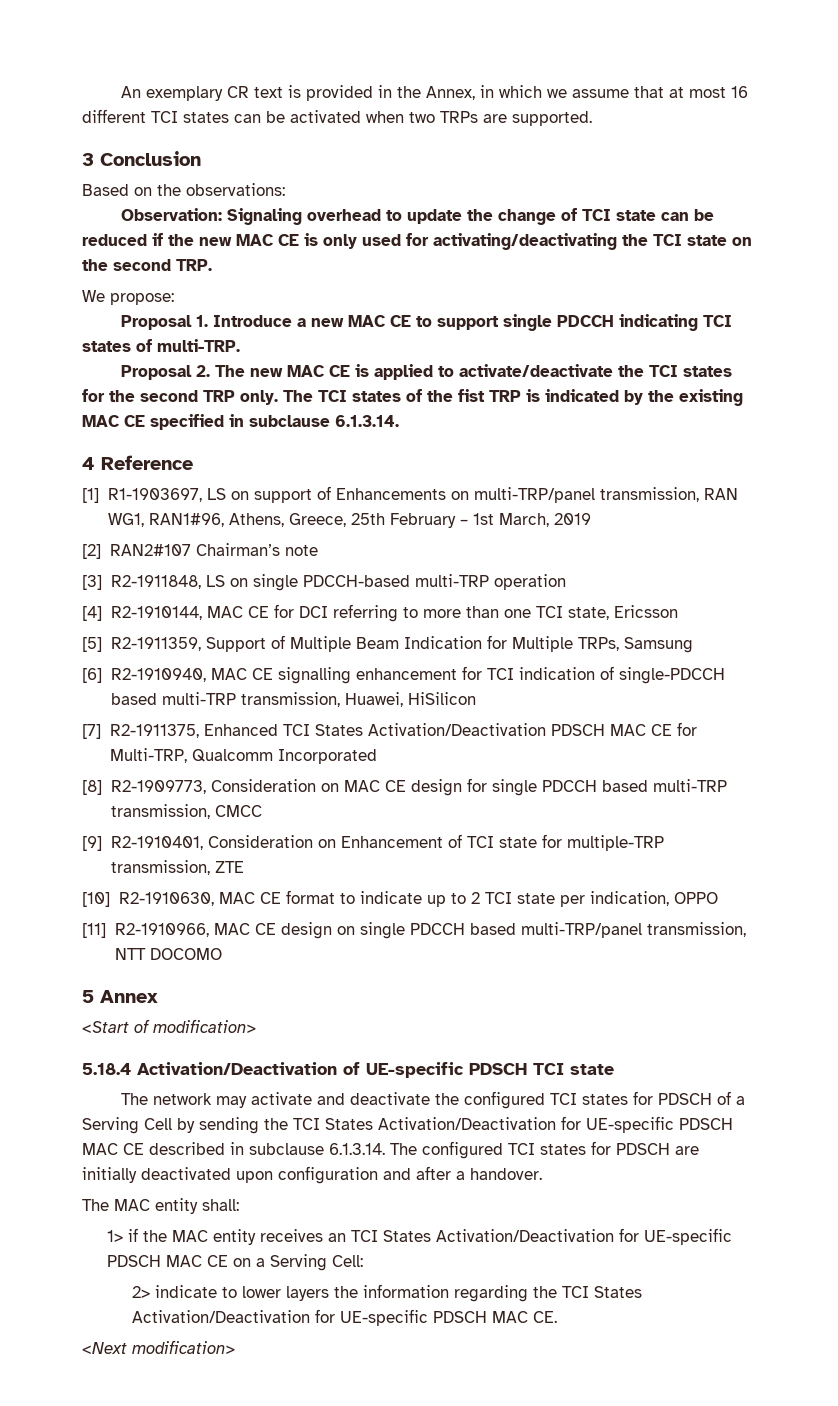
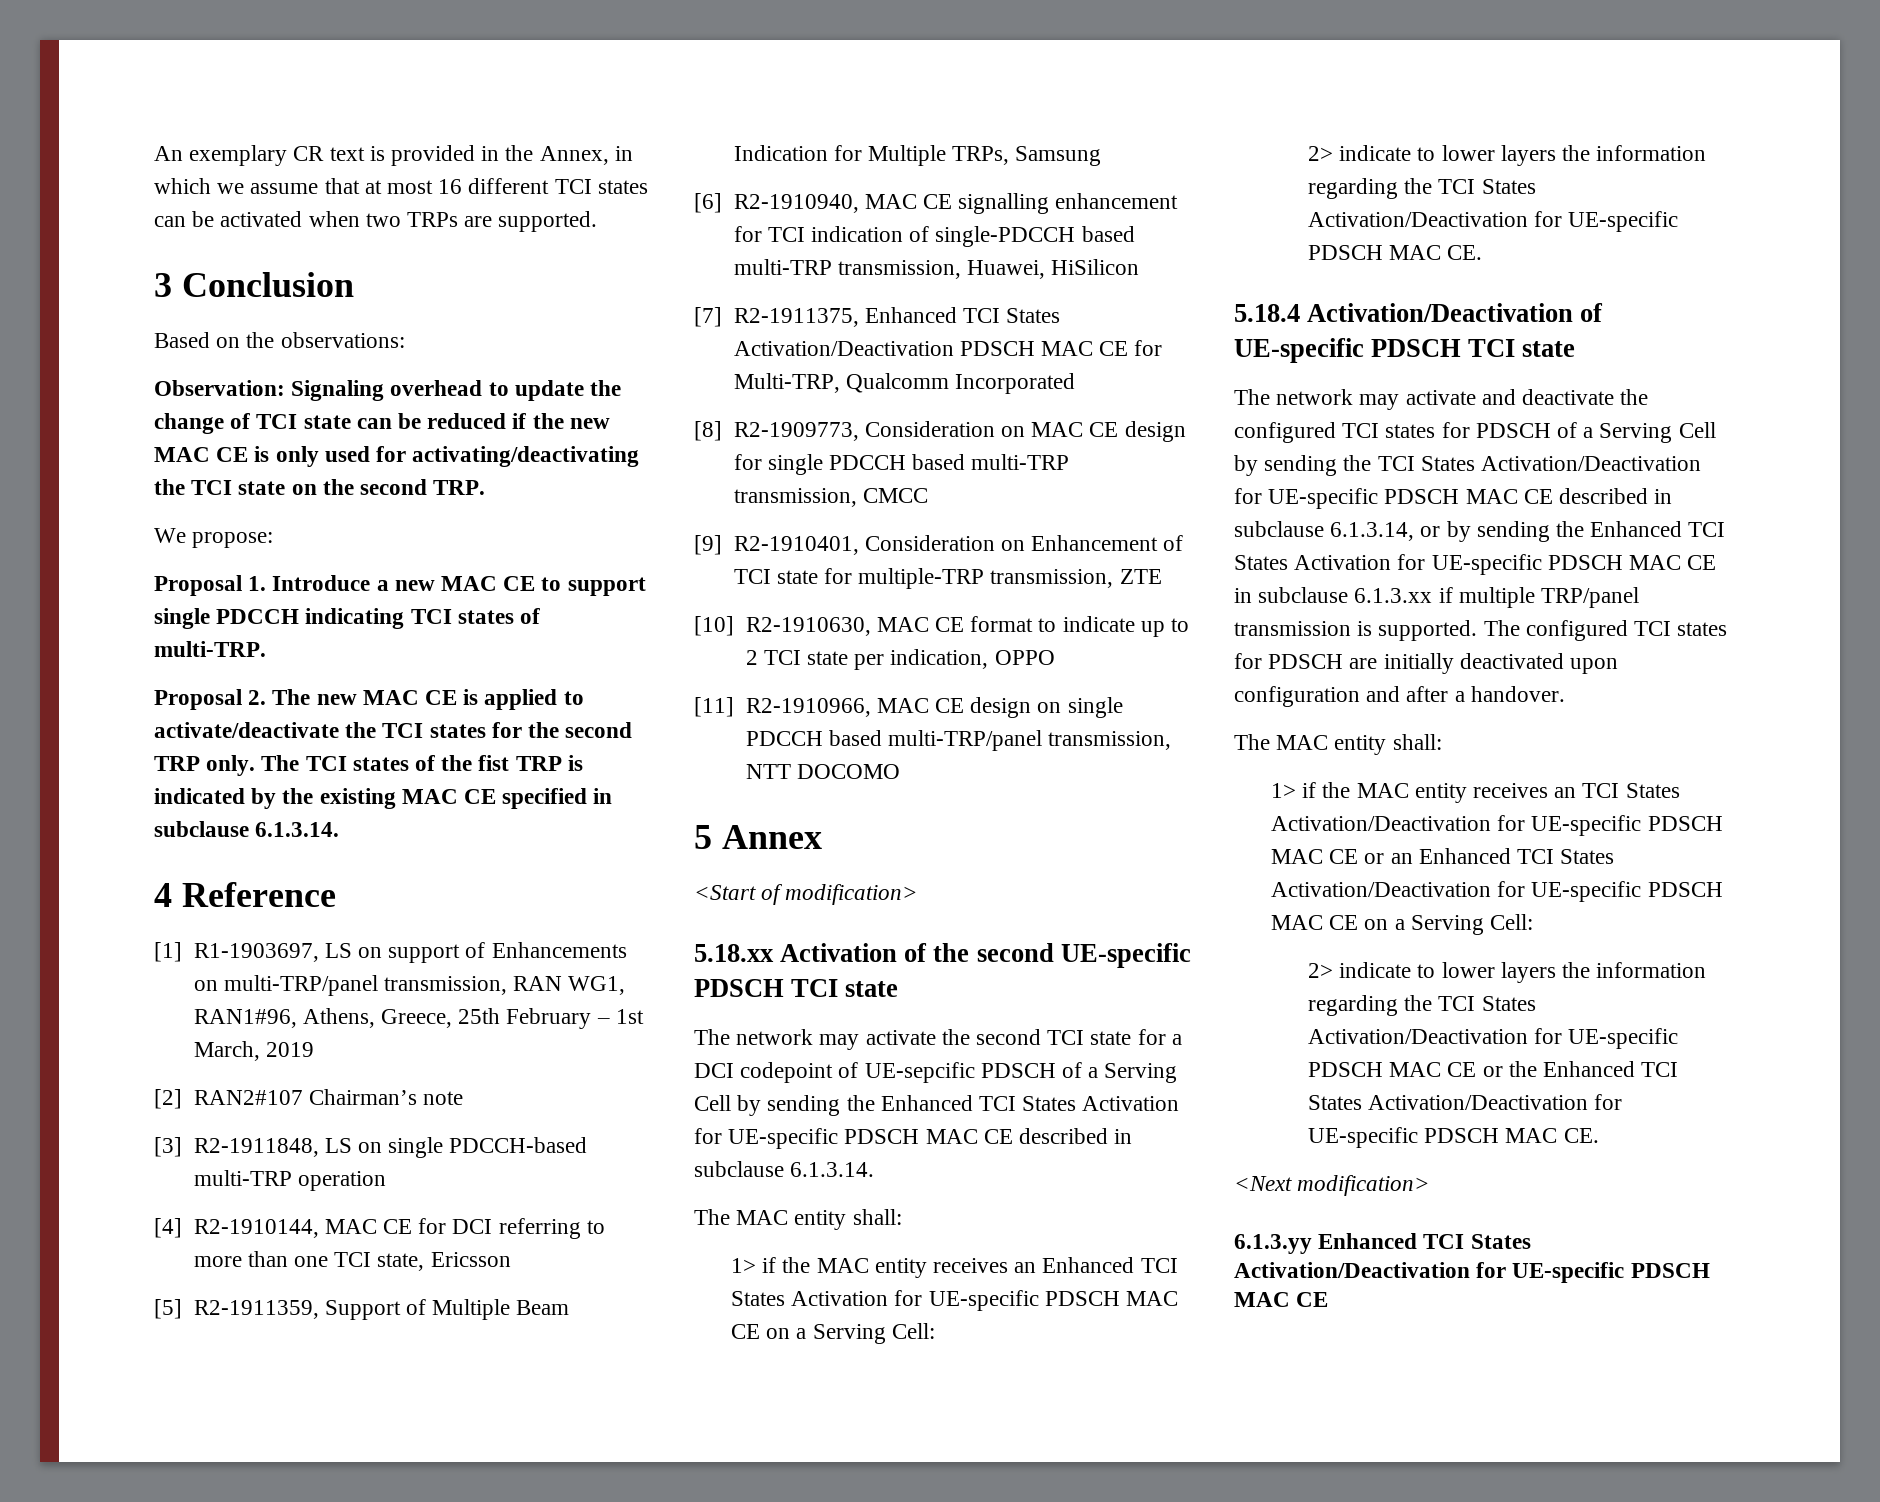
+ 5.18.xx Activation of the second UE-specific PDSCH TCI state
+ The network may activate the second TCI state for a DCI codepoint of UE-sepcific PDSCH of a Serving Cell by sending the Enhanced TCI States Activation for UE-specific PDSCH MAC CE described in subclause 6.1.3.14.
+ The MAC entity shall:
+ 1> if the MAC entity receives an Enhanced TCI States Activation for UE-specific PDSCH MAC CE on a Serving Cell:
+ 2> indicate to lower layers the information regarding the TCI States Activation/Deactivation for UE-specific PDSCH MAC CE.
- The network may activate and deactivate the configured TCI states for PDSCH of a Serving Cell by sending the TCI States Activation/Deactivation for UE-specific PDSCH MAC CE described in subclause 6.1.3.14. The configured TCI states for PDSCH are initially deactivated upon configuration and after a handover.
+ The network may activate and deactivate the configured TCI states for PDSCH of a Serving Cell by sending the TCI States Activation/Deactivation for UE-specific PDSCH MAC CE described in subclause 6.1.3.14, or by sending the Enhanced TCI States Activation for UE-specific PDSCH MAC CE in subclause 6.1.3.xx if multiple TRP/panel transmission is supported. The configured TCI states for PDSCH are initially deactivated upon configuration and after a handover.
- 1> if the MAC entity receives an TCI States Activation/Deactivation for UE-specific PDSCH MAC CE on a Serving Cell:
+ 1> if the MAC entity receives an TCI States Activation/Deactivation for UE-specific PDSCH MAC CE or an Enhanced TCI States Activation/Deactivation for UE-specific PDSCH MAC CE on a Serving Cell:
- 2> indicate to lower layers the information regarding the TCI States Activation/Deactivation for UE-specific PDSCH MAC CE.
+ 2> indicate to lower layers the information regarding the TCI States Activation/Deactivation for UE-specific PDSCH MAC CE or the Enhanced TCI States Activation/Deactivation for UE-specific PDSCH MAC CE.
  <Next modification>
+ 6.1.3.yy Enhanced TCI States Activation/Deactivation for UE-specific PDSCH MAC CE

